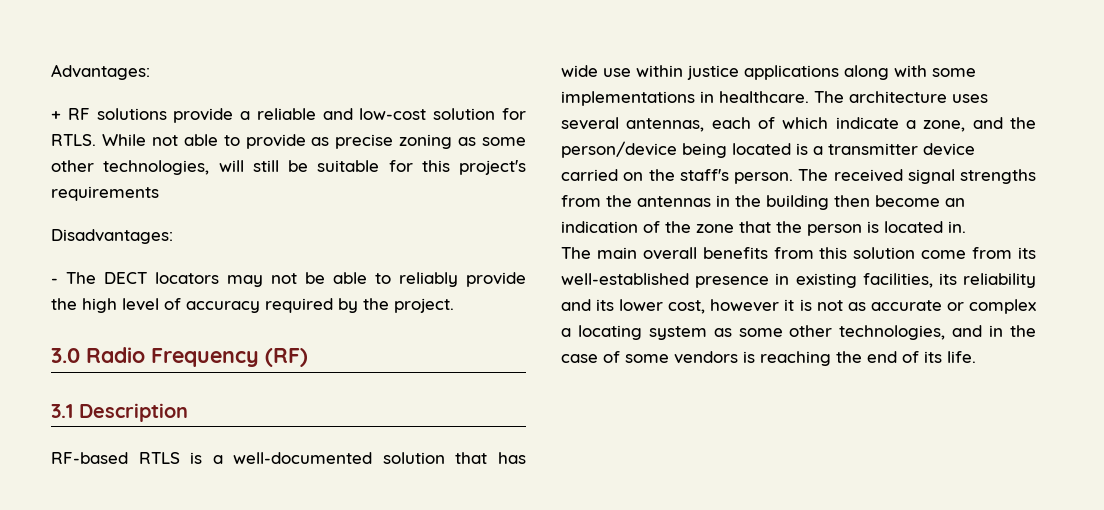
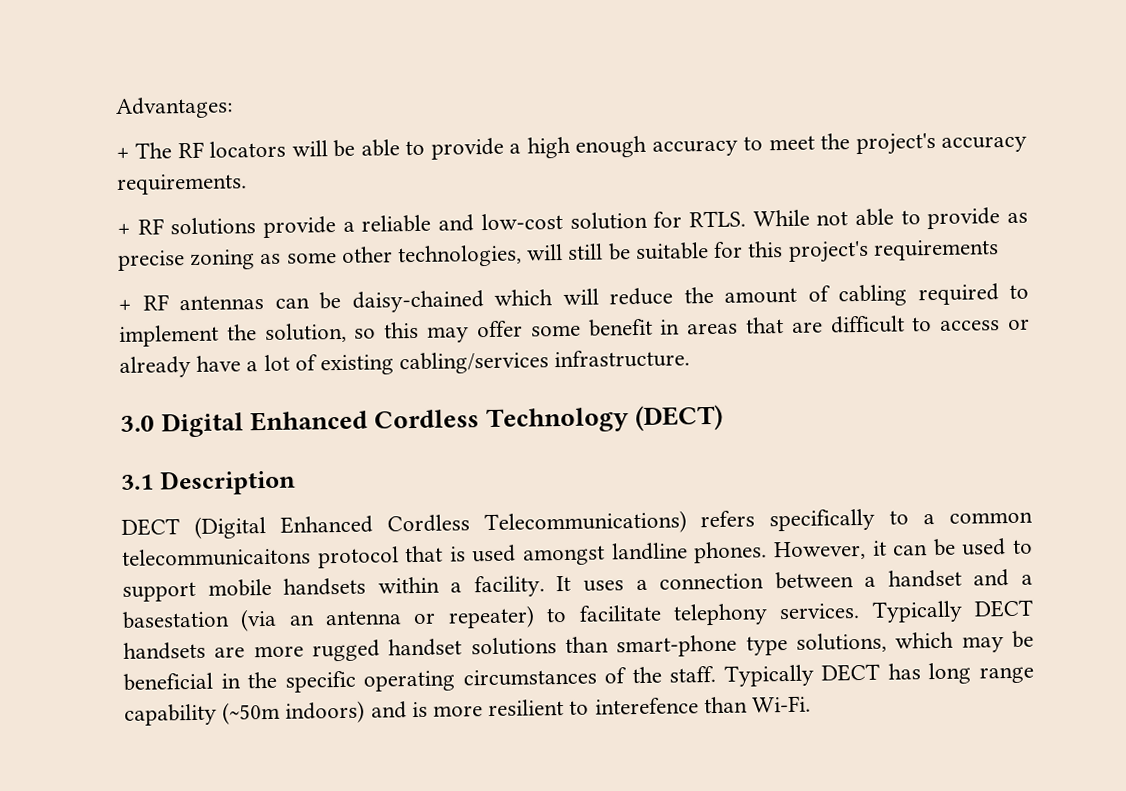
+ + The RF locators will be able to provide a high enough accuracy to meet the project's accuracy requirements.
- Disadvantages:
- - The DECT locators may not be able to reliably provide the high level of accuracy required by the project.
- 3.0 Radio Frequency (RF)
+ + RF antennas can be daisy-chained which will reduce the amount of cabling required to implement the solution, so this may offer some benefit in areas that are difficult to access or already have a lot of existing cabling/services infrastructure.
+ 3.0 Digital Enhanced Cordless Technology (DECT)
  3.1 Description
- RF-based RTLS is a well-documented solution that has wide use within justice applications along with some implementations in healthcare. The architecture uses several antennas, each of which indicate a zone, and the person/device being located is a transmitter device carried on the staff's person. The received signal strengths from the antennas in the building then become an indication of the zone that the person is located in.
- The main overall benefits from this solution come from its well-established presence in existing facilities, its reliability and its lower cost, however it is not as accurate or complex a locating system as some other technologies, and in the case of some vendors is reaching the end of its life.
+ DECT (Digital Enhanced Cordless Telecommunications) refers specifically to a common telecommunicaitons protocol that is used amongst landline phones. However, it can be used to support mobile handsets within a facility. It uses a connection between a handset and a basestation (via an antenna or repeater) to facilitate telephony services. Typically DECT handsets are more rugged handset solutions than smart-phone type solutions, which may be beneficial in the specific operating circumstances of the staff. Typically DECT has long range capability (~50m indoors) and is more resilient to interefence than Wi-Fi.

